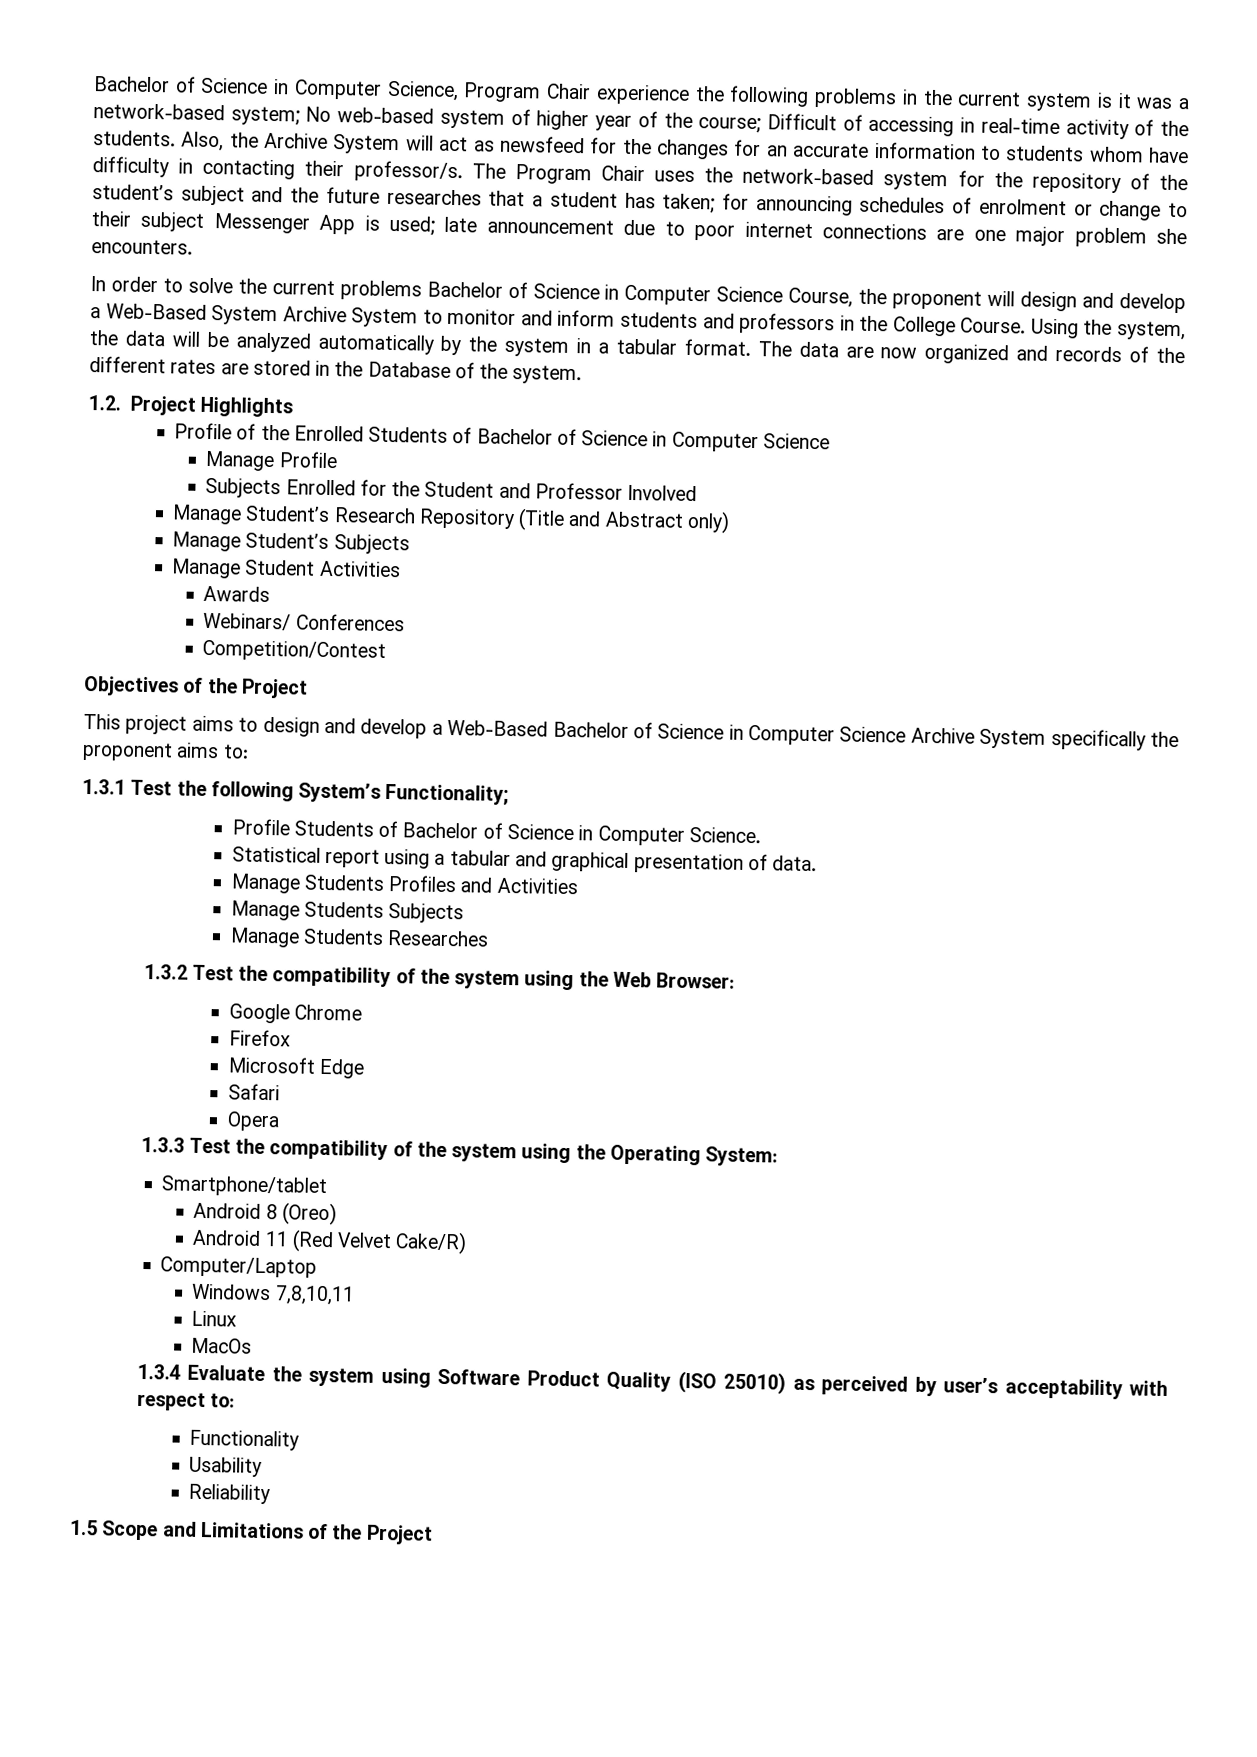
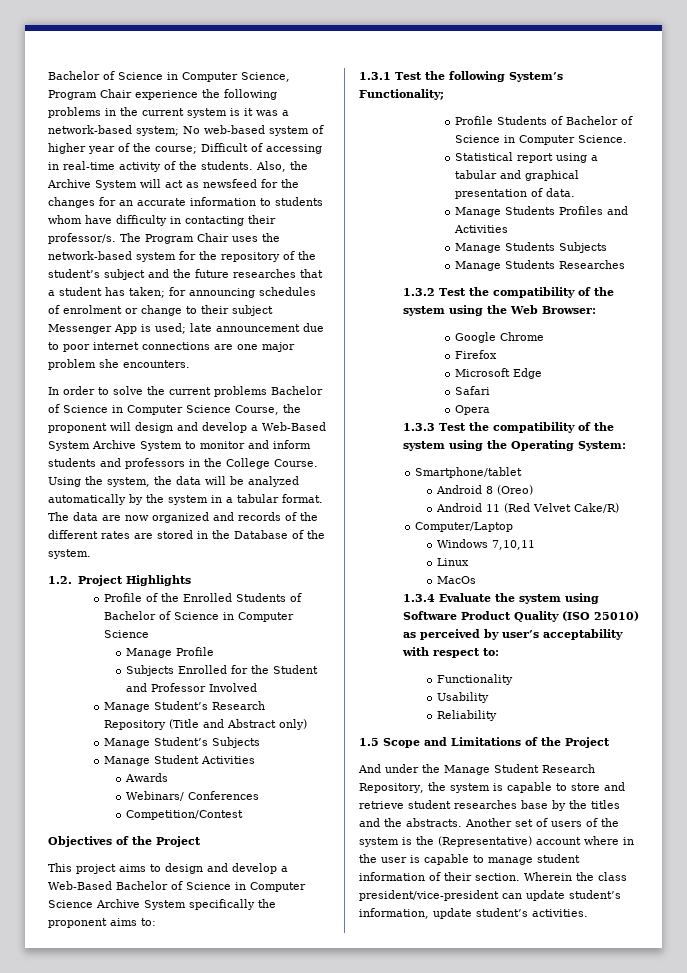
- Windows 7,8,10,11
+ Windows 7,10,11
+ And under the Manage Student Research Repository, the system is capable to store and retrieve student researches base by the titles and the abstracts. Another set of users of the system is the (Representative) account where in the user is capable to manage student information of their section. Wherein the class president/vice-president can update student’s information, update student’s activities.

